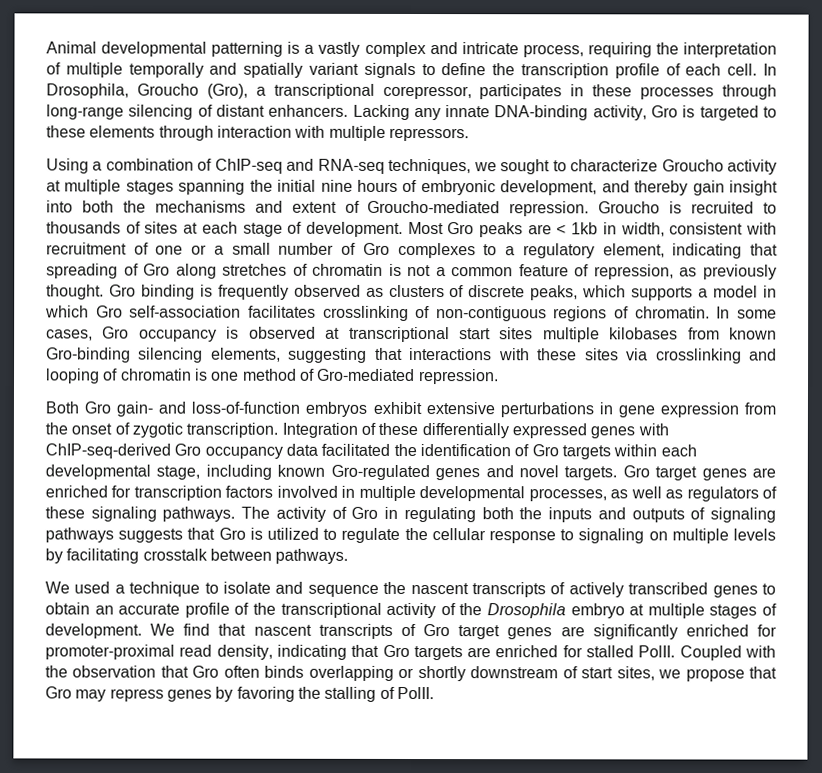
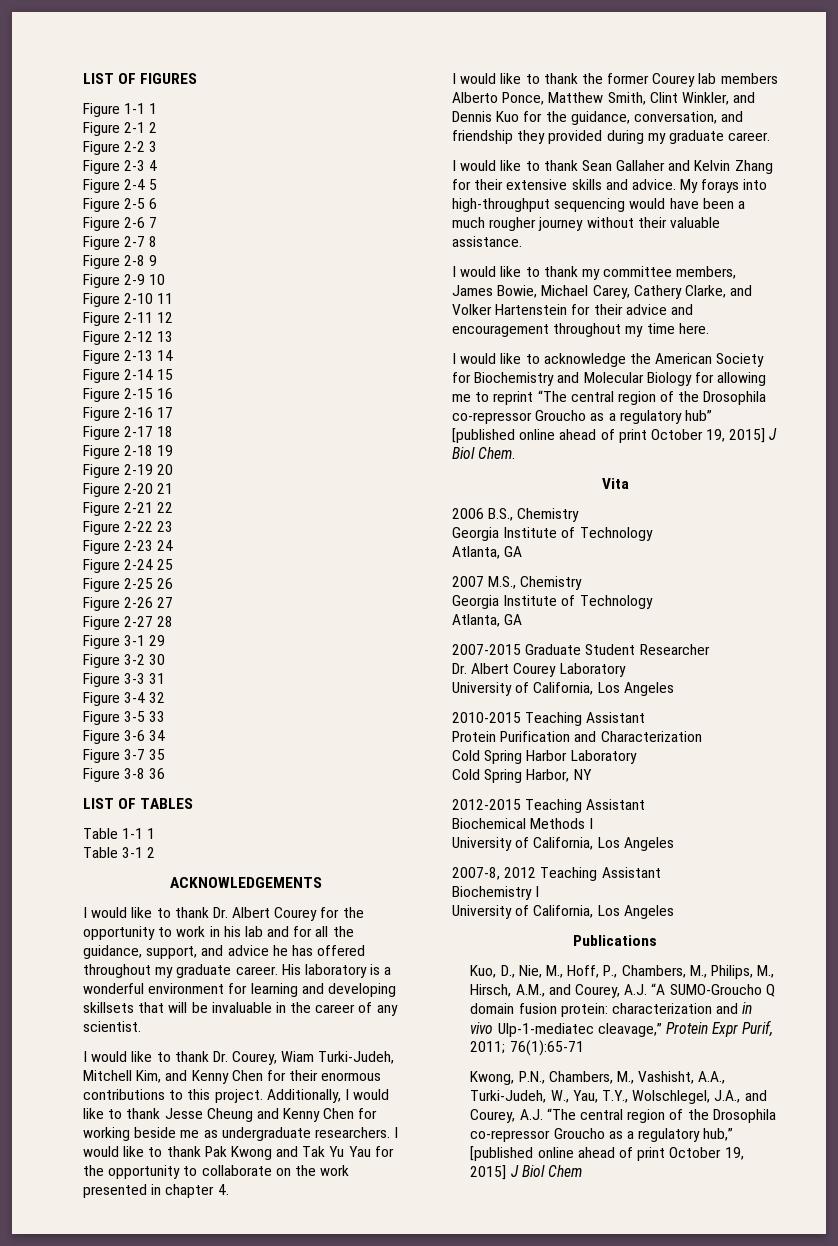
- Animal developmental patterning is a vastly complex and intricate process, requiring the interpretation of multiple temporally and spatially variant signals to define the transcription profile of each cell. In Drosophila, Groucho (Gro), a transcriptional corepressor, participates in these processes through long-range silencing of distant enhancers. Lacking any innate DNA-binding activity, Gro is targeted to these elements through interaction with multiple repressors.
- Using a combination of ChIP-seq and RNA-seq techniques, we sought to characterize Groucho activity at multiple stages spanning the initial nine hours of embryonic development, and thereby gain insight into both the mechanisms and extent of Groucho-mediated repression. Groucho is recruited to thousands of sites at each stage of development. Most Gro peaks are < 1kb in width, consistent with recruitment of one or a small number of Gro complexes to a regulatory element, indicating that spreading of Gro along stretches of chromatin is not a common feature of repression, as previously thought. Gro binding is frequently observed as clusters of discrete peaks, which supports a model in which Gro self-association facilitates crosslinking of non-contiguous regions of chromatin. In some cases, Gro occupancy is observed at transcriptional start sites multiple kilobases from known Gro-binding silencing elements, suggesting that interactions with these sites via crosslinking and looping of chromatin is one method of Gro-mediated repression.
- Both Gro gain- and loss-of-function embryos exhibit extensive perturbations in gene expression from the onset of zygotic transcription. Integration of these differentially expressed genes with ChIP-seq-derived Gro occupancy data facilitated the identification of Gro targets within each developmental stage, including known Gro-regulated genes and novel targets. Gro target genes are enriched for transcription factors involved in multiple developmental processes, as well as regulators of these signaling pathways. The activity of Gro in regulating both the inputs and outputs of signaling pathways suggests that Gro is utilized to regulate the cellular response to signaling on multiple levels by facilitating crosstalk between pathways.
- We used a technique to isolate and sequence the nascent transcripts of actively transcribed genes to obtain an accurate profile of the transcriptional activity of the Drosophila embryo at multiple stages of development. We find that nascent transcripts of Gro target genes are significantly enriched for promoter-proximal read density, indicating that Gro targets are enriched for stalled PolII. Coupled with the observation that Gro often binds overlapping or shortly downstream of start sites, we propose that Gro may repress genes by favoring the stalling of PolII.
+ LIST OF FIGURES
+ Figure 1-1 1
+ Figure 2-1 2
+ Figure 2-2 3
+ Figure 2-3 4
+ Figure 2-4 5
+ Figure 2-5 6
+ Figure 2-6 7
+ Figure 2-7 8
+ Figure 2-8 9
+ Figure 2-9 10
+ Figure 2-10 11
+ Figure 2-11 12
+ Figure 2-12 13
+ Figure 2-13 14
+ Figure 2-14 15
+ Figure 2-15 16
+ Figure 2-16 17
+ Figure 2-17 18
+ Figure 2-18 19
+ Figure 2-19 20
+ Figure 2-20 21
+ Figure 2-21 22
+ Figure 2-22 23
+ Figure 2-23 24
+ Figure 2-24 25
+ Figure 2-25 26
+ Figure 2-26 27
+ Figure 2-27 28
+ Figure 3-1 29
+ Figure 3-2 30
+ Figure 3-3 31
+ Figure 3-4 32
+ Figure 3-5 33
+ Figure 3-6 34
+ Figure 3-7 35
+ Figure 3-8 36
+ LIST OF TABLES
+ Table 1-1 1
+ Table 3-1 2
+ ACKNOWLEDGEMENTS
+ I would like to thank Dr. Albert Courey for the opportunity to work in his lab and for all the guidance, support, and advice he has offered throughout my graduate career. His laboratory is a wonderful environment for learning and developing skillsets that will be invaluable in the career of any scientist.
+ I would like to thank Dr. Courey, Wiam Turki-Judeh, Mitchell Kim, and Kenny Chen for their enormous contributions to this project. Additionally, I would like to thank Jesse Cheung and Kenny Chen for working beside me as undergraduate researchers. I would like to thank Pak Kwong and Tak Yu Yau for the opportunity to collaborate on the work presented in chapter 4.
+ I would like to thank the former Courey lab members Alberto Ponce, Matthew Smith, Clint Winkler, and Dennis Kuo for the guidance, conversation, and friendship they provided during my graduate career.
+ I would like to thank Sean Gallaher and Kelvin Zhang for their extensive skills and advice. My forays into high-throughput sequencing would have been a much rougher journey without their valuable assistance.
+ I would like to thank my committee members, James Bowie, Michael Carey, Cathery Clarke, and Volker Hartenstein for their advice and encouragement throughout my time here.
+ I would like to acknowledge the American Society for Biochemistry and Molecular Biology for allowing me to reprint “The central region of the Drosophila co-repressor Groucho as a regulatory hub” [published online ahead of print October 19, 2015] J Biol Chem.
+ Vita
+ 2006 B.S., Chemistry
+ Georgia Institute of Technology
+ Atlanta, GA
+ 2007 M.S., Chemistry
+ Georgia Institute of Technology
+ Atlanta, GA
+ 2007-2015 Graduate Student Researcher
+ Dr. Albert Courey Laboratory
+ University of California, Los Angeles
+ 2010-2015 Teaching Assistant
+ Protein Purification and Characterization
+ Cold Spring Harbor Laboratory
+ Cold Spring Harbor, NY
+ 2012-2015 Teaching Assistant
+ Biochemical Methods I
+ University of California, Los Angeles
+ 2007-8, 2012 Teaching Assistant
+ Biochemistry I
+ University of California, Los Angeles
+ Publications
+ Kuo, D., Nie, M., Hoff, P., Chambers, M., Philips, M., Hirsch, A.M., and Courey, A.J. “A SUMO-Groucho Q domain fusion protein: characterization and in vivo Ulp-1-mediatec cleavage,” Protein Expr Purif, 2011; 76(1):65-71
+ Kwong, P.N., Chambers, M., Vashisht, A.A., Turki-Judeh, W., Yau, T.Y., Wolschlegel, J.A., and Courey, A.J. “The central region of the Drosophila co-repressor Groucho as a regulatory hub,” [published online ahead of print October 19, 2015] J Biol Chem

